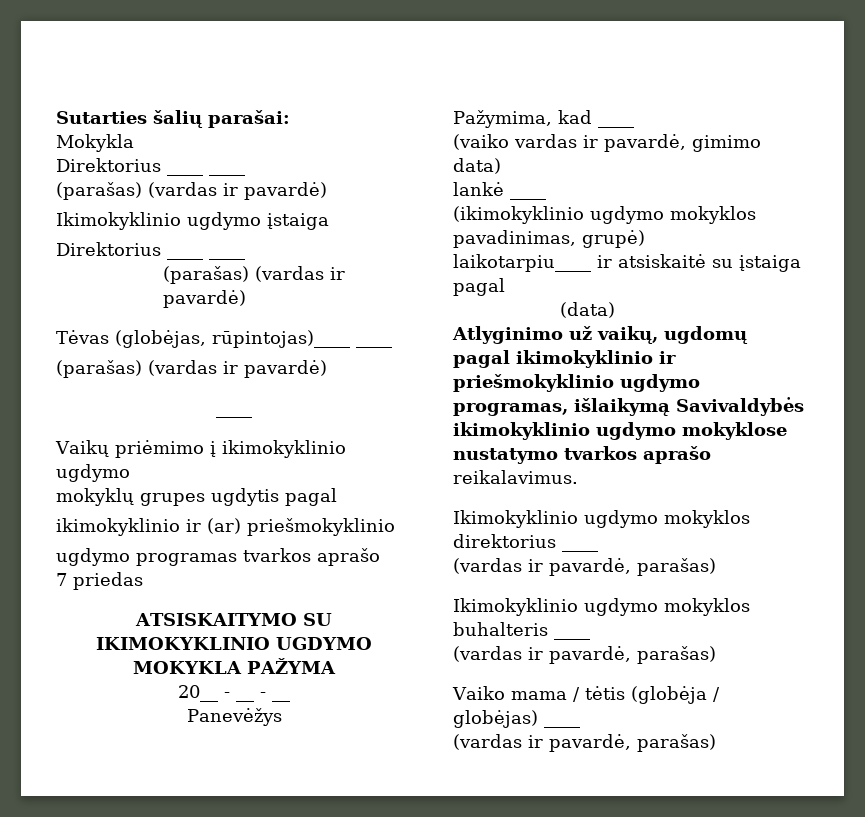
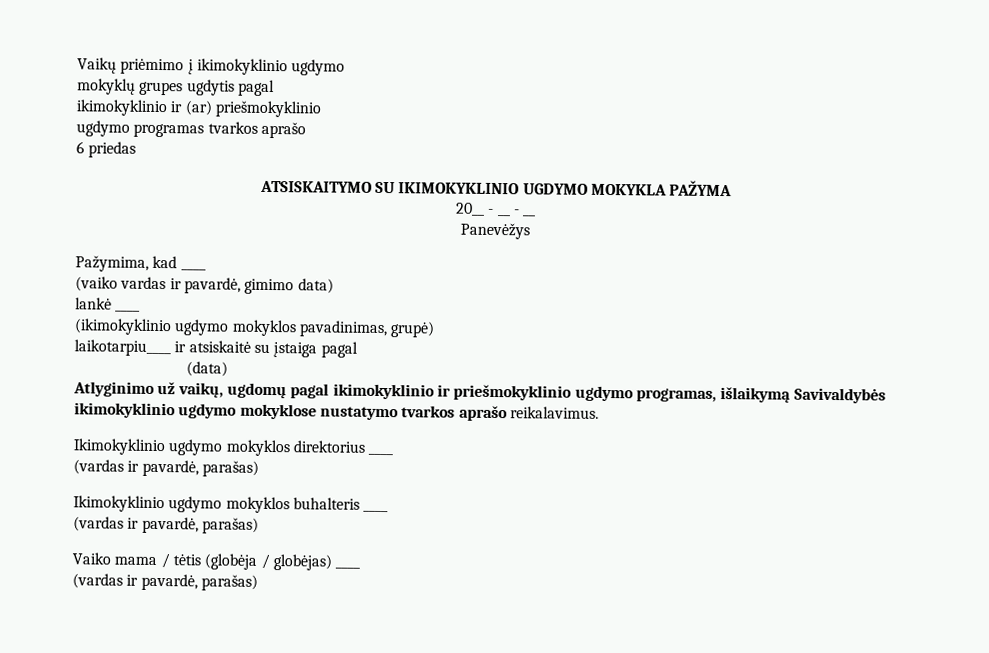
- Sutarties šalių parašai:
- Mokykla
- Direktorius ____ ____
- (parašas) (vardas ir pavardė)
- Ikimokyklinio ugdymo įstaiga
- Direktorius ____ ____
- (parašas) (vardas ir pavardė)
- Tėvas (globėjas, rūpintojas)____ ____
- (parašas) (vardas ir pavardė)
- ____
- 7 priedas
+ 6 priedas

